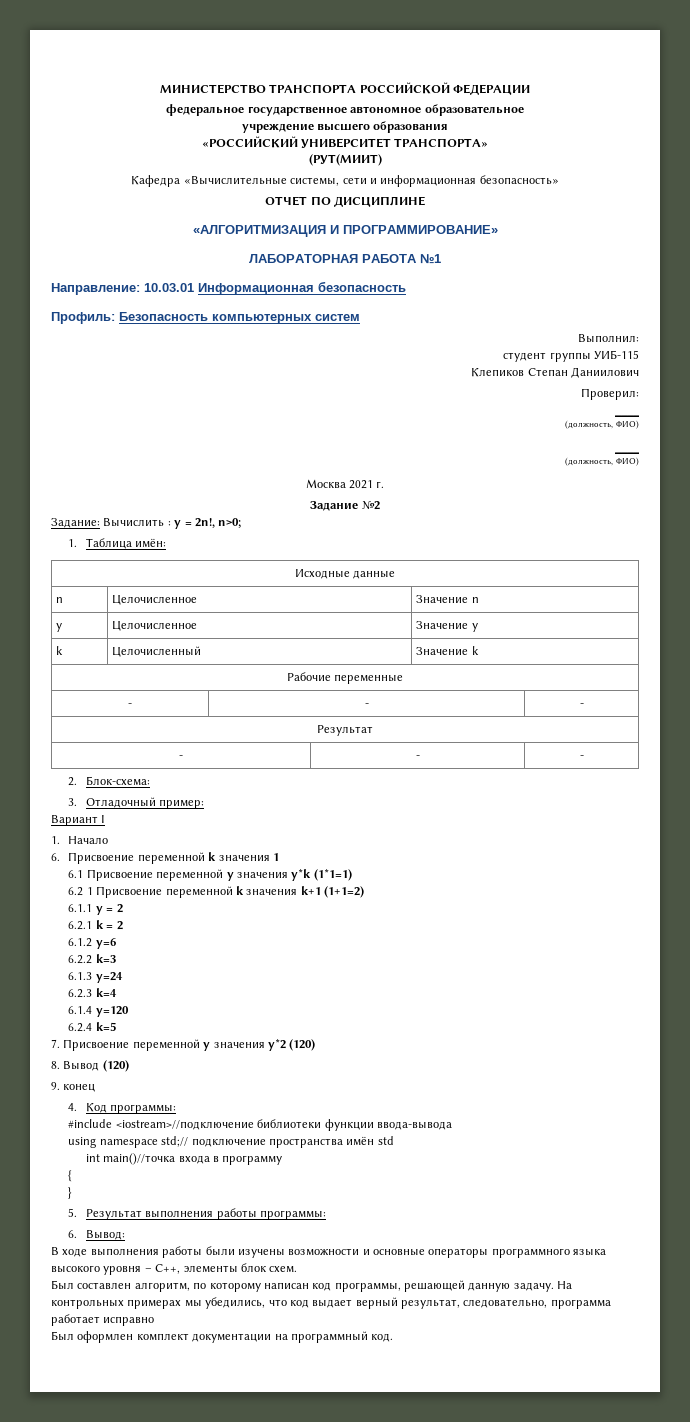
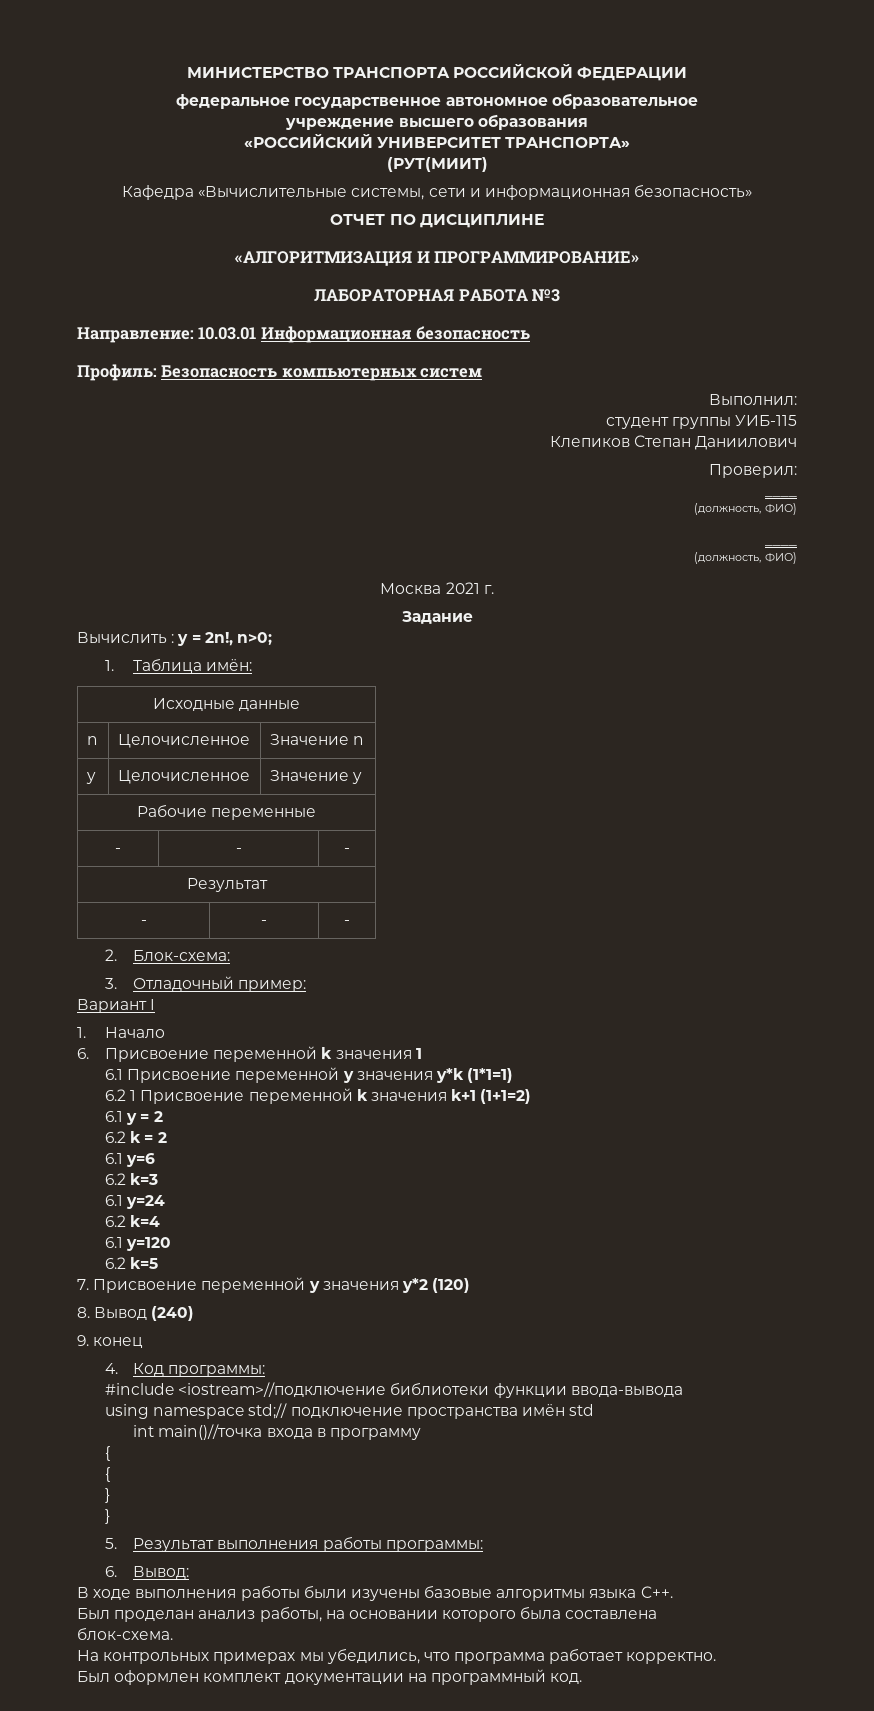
- ЛАБОРАТОРНАЯ РАБОТА №1
+ ЛАБОРАТОРНАЯ РАБОТА №3
- Задание №2
- Задание: Вычислить : y = 2n!, n>0;
+ Задание
+ Вычислить : y = 2n!, n>0;
- k | Целочисленный | Значение k
- 6.1.1 y = 2
+ 6.1 y = 2
- 6.2.1 k = 2
+ 6.2 k = 2
- 6.1.2 y=6
+ 6.1 y=6
- 6.2.2 k=3
+ 6.2 k=3
- 6.1.3 y=24
+ 6.1 y=24
- 6.2.3 k=4
+ 6.2 k=4
- 6.1.4 y=120
+ 6.1 y=120
- 6.2.4 k=5
+ 6.2 k=5
- 8. Вывод (120)
+ 8. Вывод (240)
  int main()//точка входа в программу
  {
+ {
+ }
- В ходе выполнения работы были изучены возможности и основные операторы программного языка высокого уровня – C++, элементы блок схем.
- Был составлен алгоритм, по которому написан код программы, решающей данную задачу. На контрольных примерах мы убедились, что код выдает верный результат, следовательно, программа работает исправно
+ В ходе выполнения работы были изучены базовые алгоритмы языка C++.
+ Был проделан анализ работы, на основании которого была составлена
+ блок-схема.
+ На контрольных примерах мы убедились, что программа работает корректно.

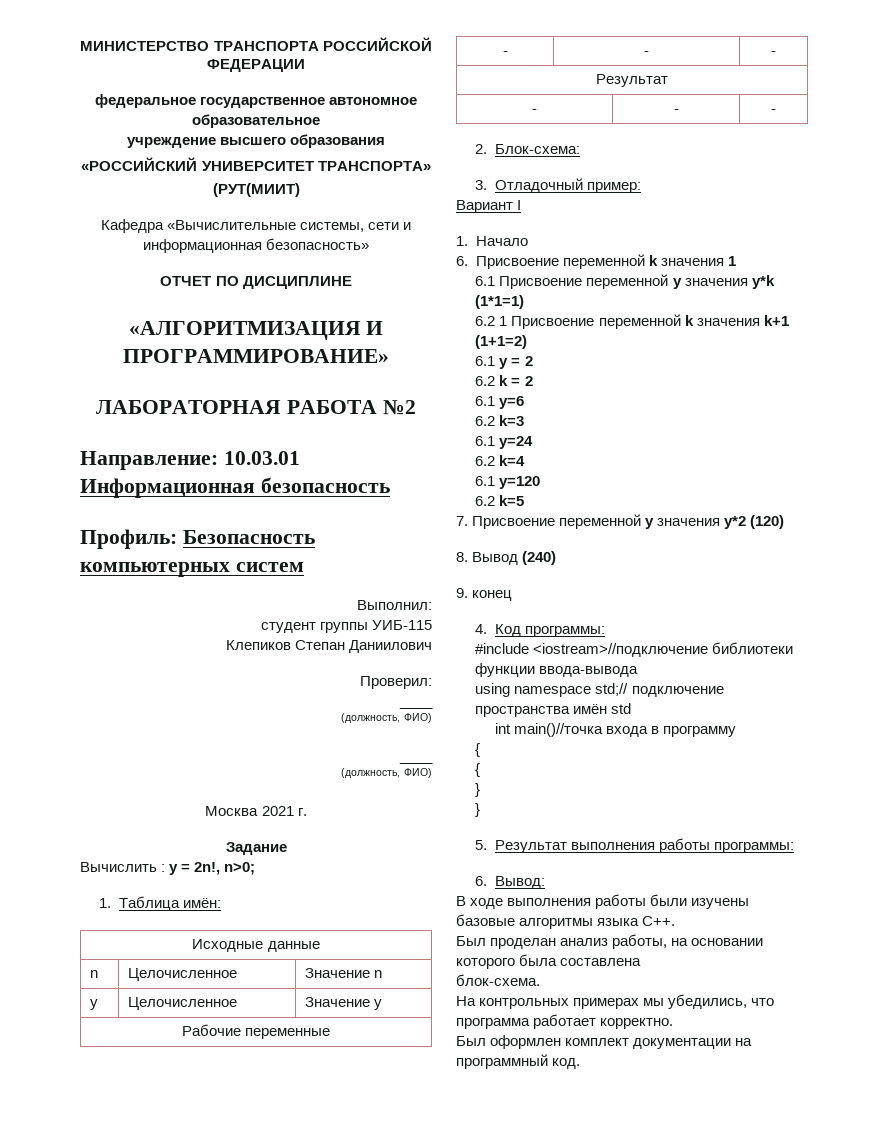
- ЛАБОРАТОРНАЯ РАБОТА №3
+ ЛАБОРАТОРНАЯ РАБОТА №2

